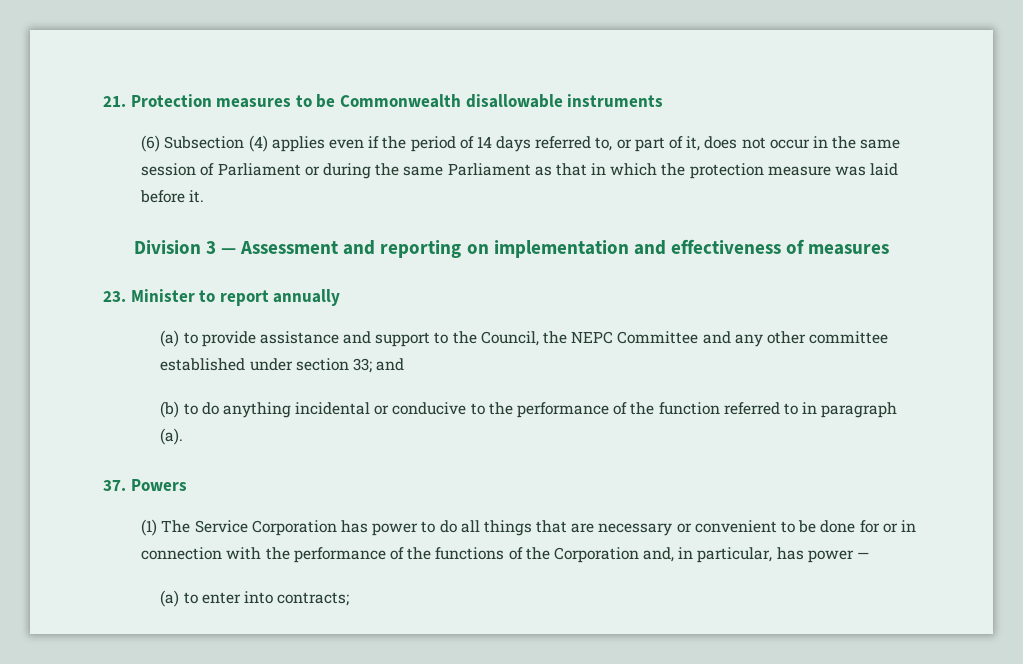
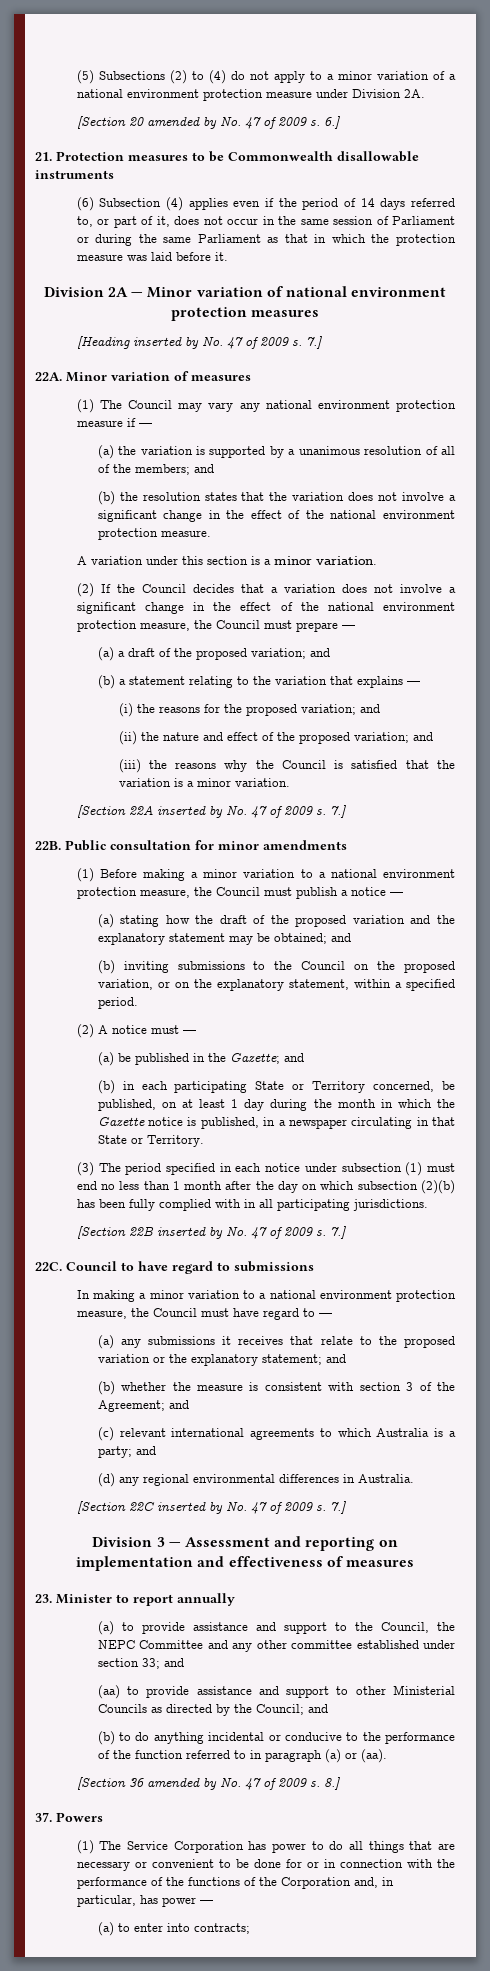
+ (5) Subsections (2) to (4) do not apply to a minor variation of a national environment protection measure under Division 2A.
+ [Section 20 amended by No. 47 of 2009 s. 6.]
+ Division 2A — Minor variation of national environment protection measures
+ [Heading inserted by No. 47 of 2009 s. 7.]
+ 22A. Minor variation of measures
+ (1) The Council may vary any national environment protection measure if —
+ (a) the variation is supported by a unanimous resolution of all of the members; and
+ (b) the resolution states that the variation does not involve a significant change in the effect of the national environment protection measure.
+ A variation under this section is a minor variation.
+ (2) If the Council decides that a variation does not involve a significant change in the effect of the national environment protection measure, the Council must prepare —
+ (a) a draft of the proposed variation; and
+ (b) a statement relating to the variation that explains —
+ (i) the reasons for the proposed variation; and
+ (ii) the nature and effect of the proposed variation; and
+ (iii) the reasons why the Council is satisfied that the variation is a minor variation.
+ [Section 22A inserted by No. 47 of 2009 s. 7.]
+ 22B. Public consultation for minor amendments
+ (1) Before making a minor variation to a national environment protection measure, the Council must publish a notice —
+ (a) stating how the draft of the proposed variation and the explanatory statement may be obtained; and
+ (b) inviting submissions to the Council on the proposed variation, or on the explanatory statement, within a specified period.
+ (2) A notice must —
+ (a) be published in the Gazette; and
+ (b) in each participating State or Territory concerned, be published, on at least 1 day during the month in which the Gazette notice is published, in a newspaper circulating in that State or Territory.
+ (3) The period specified in each notice under subsection (1) must end no less than 1 month after the day on which subsection (2)(b) has been fully complied with in all participating jurisdictions.
+ [Section 22B inserted by No. 47 of 2009 s. 7.]
+ 22C. Council to have regard to submissions
+ In making a minor variation to a national environment protection measure, the Council must have regard to —
+ (a) any submissions it receives that relate to the proposed variation or the explanatory statement; and
+ (b) whether the measure is consistent with section 3 of the Agreement; and
+ (c) relevant international agreements to which Australia is a party; and
+ (d) any regional environmental differences in Australia.
+ [Section 22C inserted by No. 47 of 2009 s. 7.]
+ (aa) to provide assistance and support to other Ministerial Councils as directed by the Council; and
- (b) to do anything incidental or conducive to the performance of the function referred to in paragraph (a).
+ (b) to do anything incidental or conducive to the performance of the function referred to in paragraph (a) or (aa).
+ [Section 36 amended by No. 47 of 2009 s. 8.]

